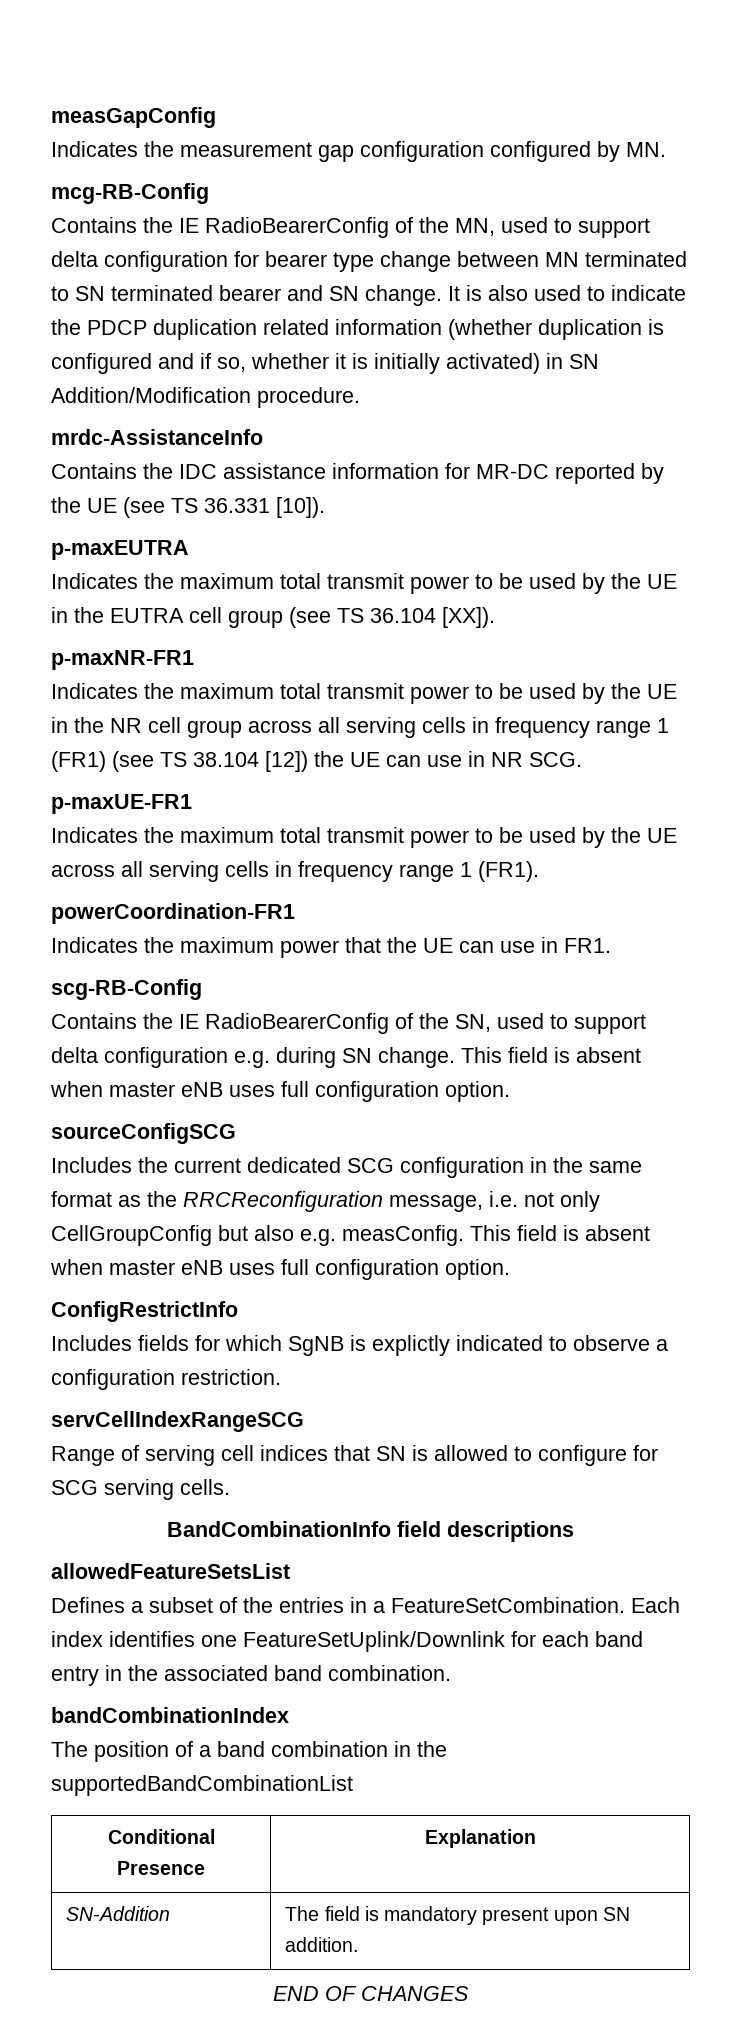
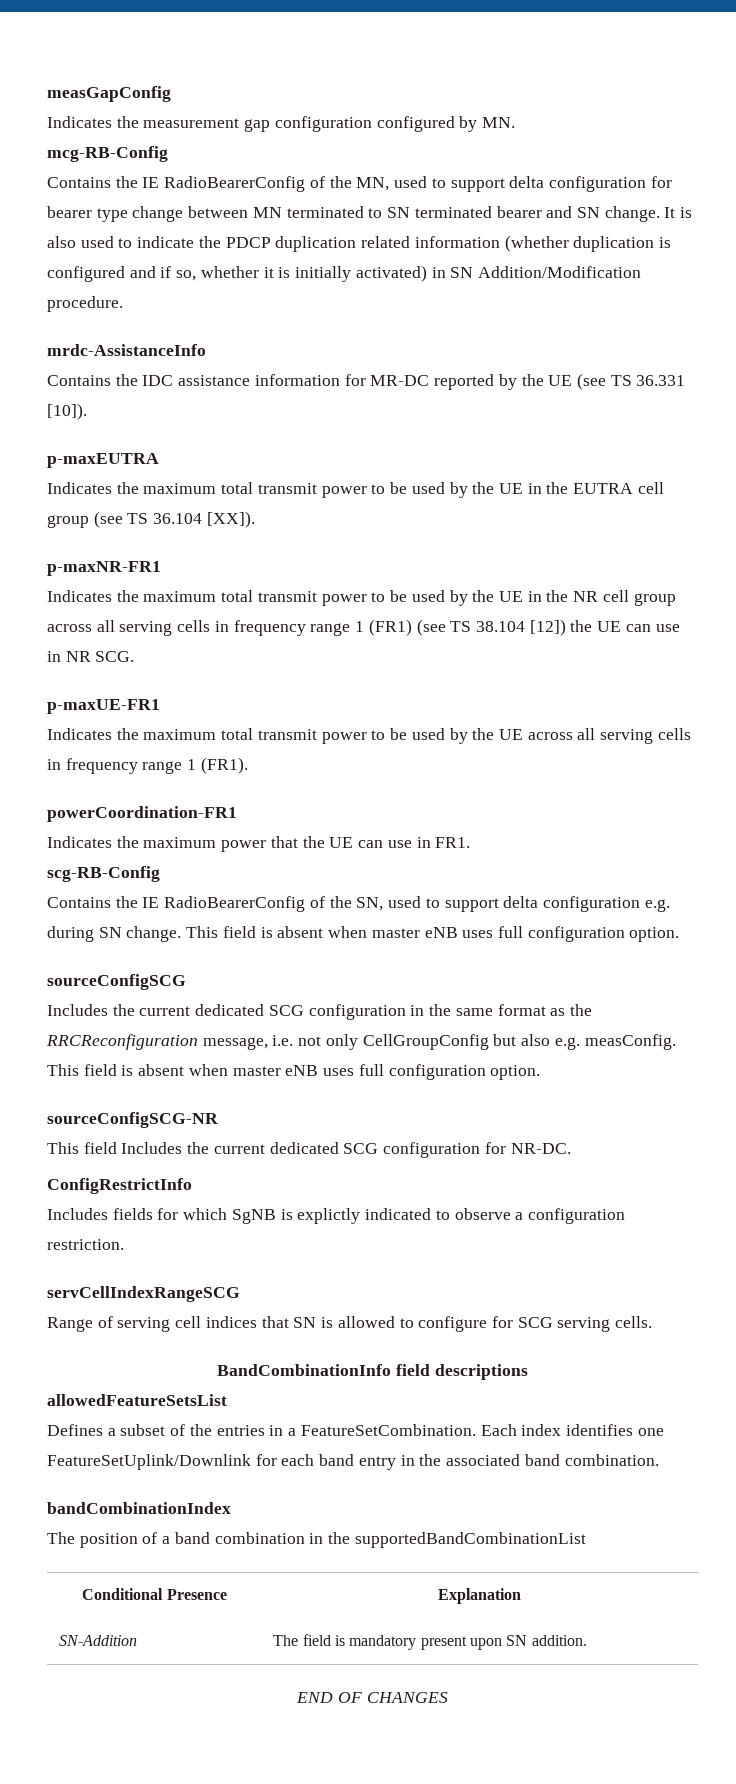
+ sourceConfigSCG-NR
+ This field Includes the current dedicated SCG configuration for NR-DC.

